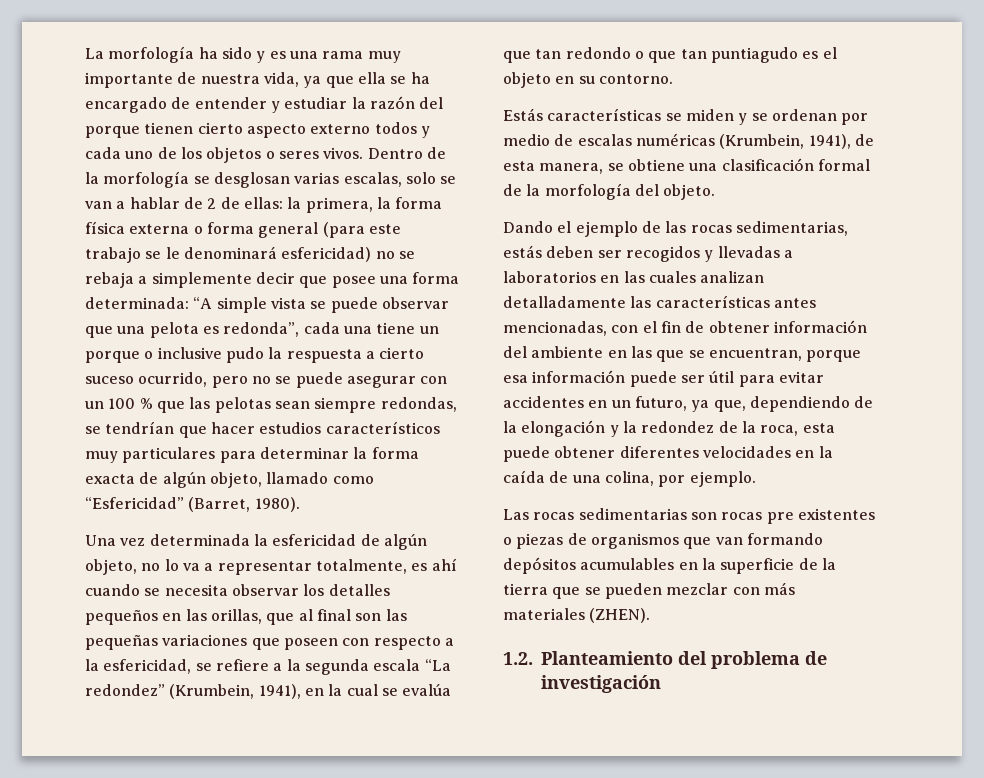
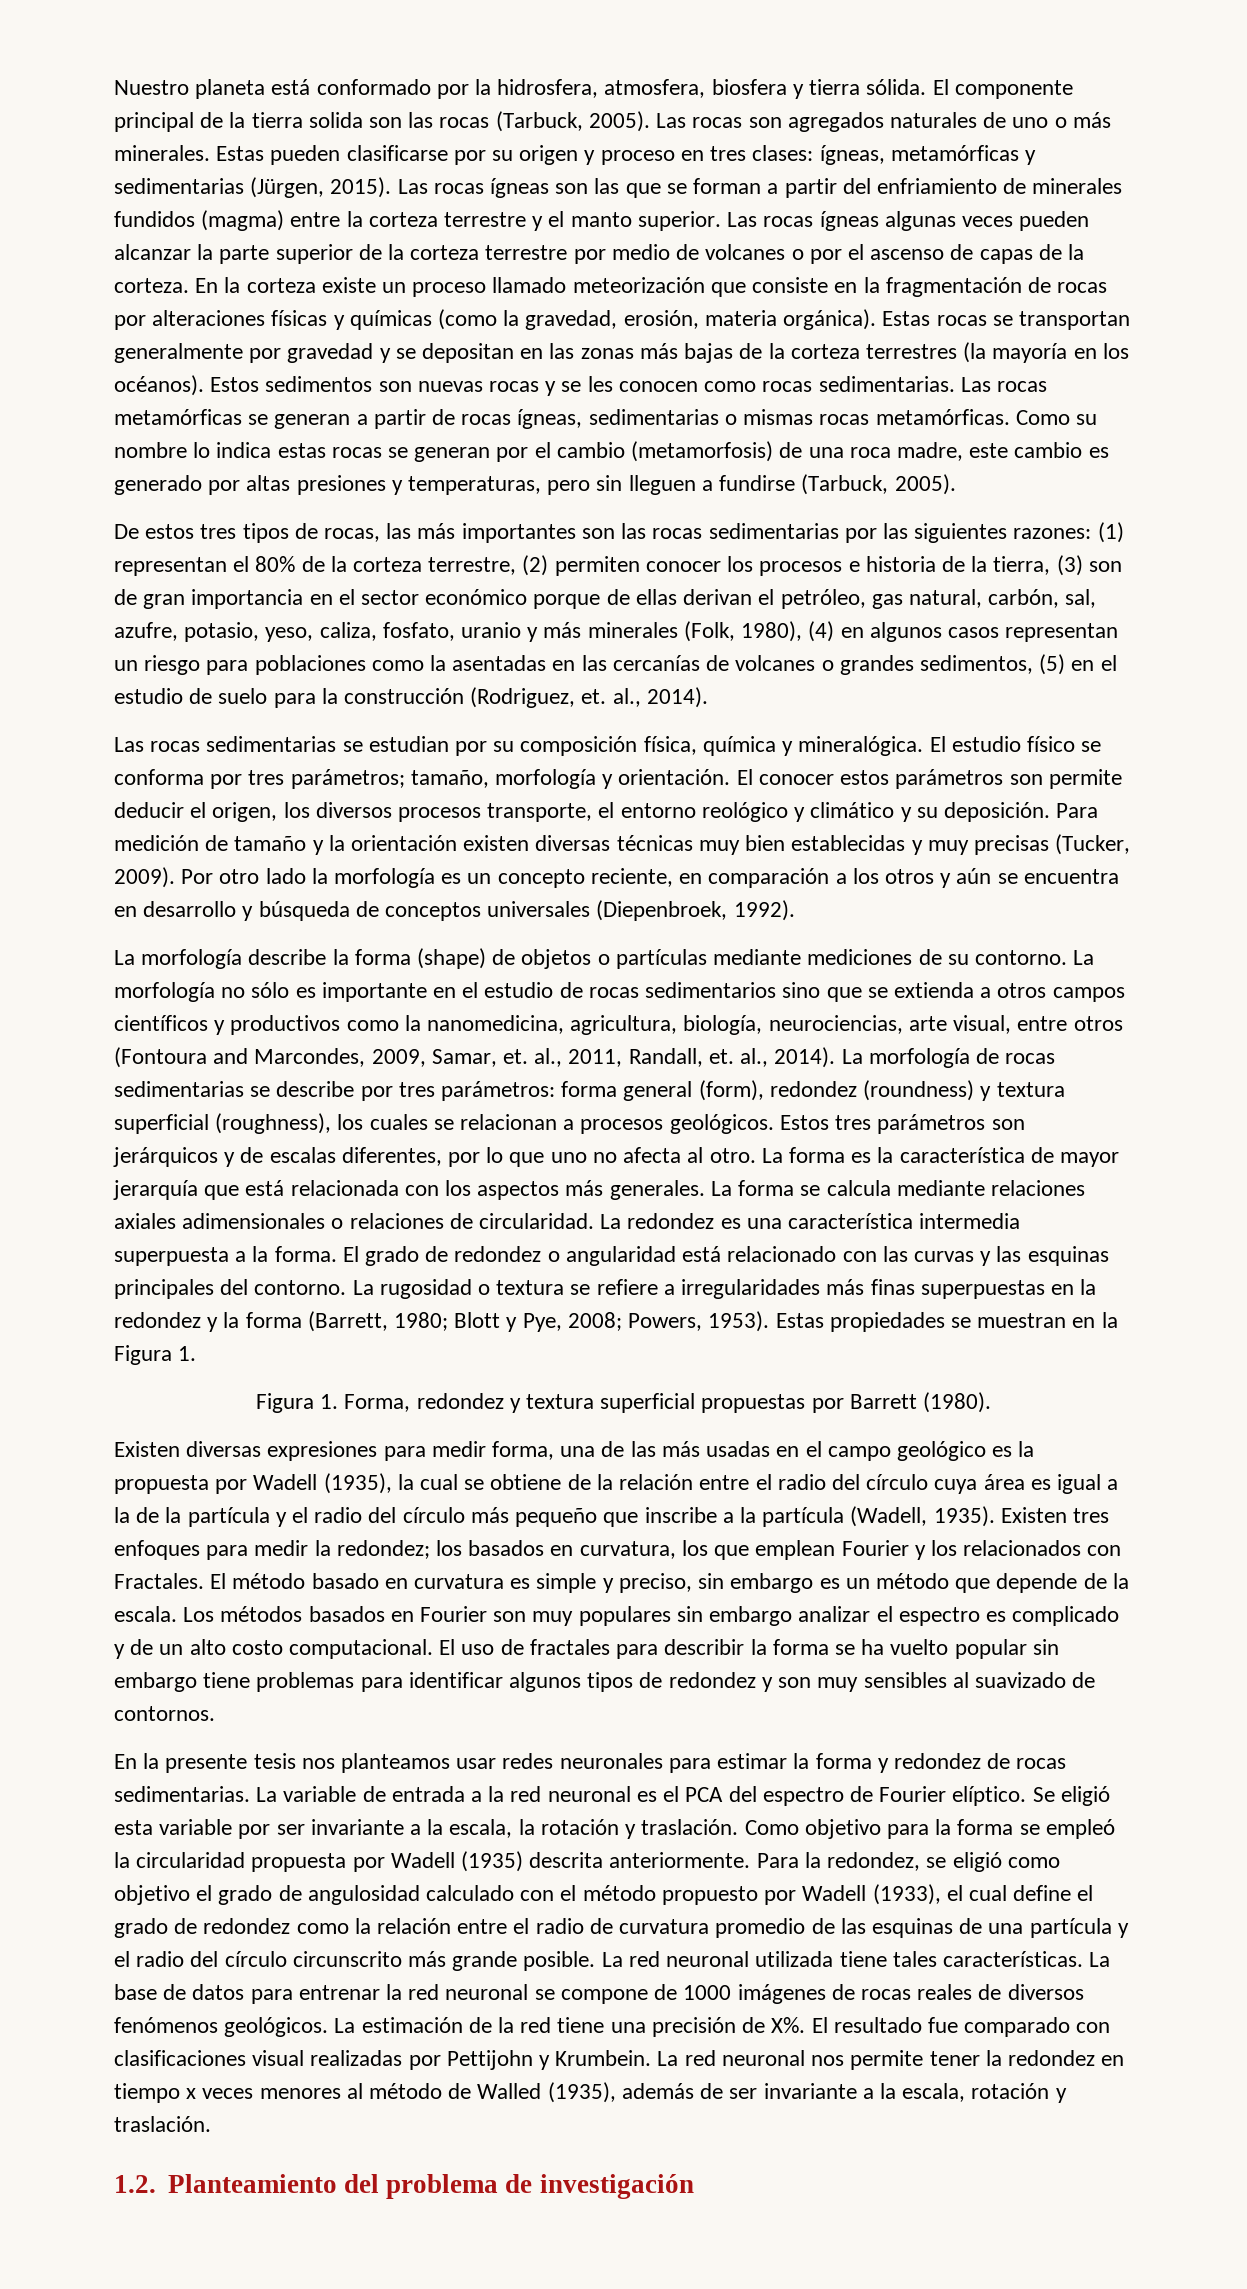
- La morfología ha sido y es una rama muy importante de nuestra vida, ya que ella se ha encargado de entender y estudiar la razón del porque tienen cierto aspecto externo todos y cada uno de los objetos o seres vivos. Dentro de la morfología se desglosan varias escalas, solo se van a hablar de 2 de ellas: la primera, la forma física externa o forma general (para este trabajo se le denominará esfericidad) no se rebaja a simplemente decir que posee una forma determinada: “A simple vista se puede observar que una pelota es redonda”, cada una tiene un porque o inclusive pudo la respuesta a cierto suceso ocurrido, pero no se puede asegurar con un 100 % que las pelotas sean siempre redondas, se tendrían que hacer estudios característicos muy particulares para determinar la forma exacta de algún objeto, llamado como “Esfericidad” (Barret, 1980).
- Una vez determinada la esfericidad de algún objeto, no lo va a representar totalmente, es ahí cuando se necesita observar los detalles pequeños en las orillas, que al final son las pequeñas variaciones que poseen con respecto a la esfericidad, se refiere a la segunda escala “La redondez” (Krumbein, 1941), en la cual se evalúa que tan redondo o que tan puntiagudo es el objeto en su contorno.
- Estás características se miden y se ordenan por medio de escalas numéricas (Krumbein, 1941), de esta manera, se obtiene una clasificación formal de la morfología del objeto.
- Dando el ejemplo de las rocas sedimentarias, estás deben ser recogidos y llevadas a laboratorios en las cuales analizan detalladamente las características antes mencionadas, con el fin de obtener información del ambiente en las que se encuentran, porque esa información puede ser útil para evitar accidentes en un futuro, ya que, dependiendo de la elongación y la redondez de la roca, esta puede obtener diferentes velocidades en la caída de una colina, por ejemplo.
- Las rocas sedimentarias son rocas pre existentes o piezas de organismos que van formando depósitos acumulables en la superficie de la tierra que se pueden mezclar con más materiales (ZHEN).
+ Nuestro planeta está conformado por la hidrosfera, atmosfera, biosfera y tierra sólida. El componente principal de la tierra solida son las rocas (Tarbuck, 2005). Las rocas son agregados naturales de uno o más minerales. Estas pueden clasificarse por su origen y proceso en tres clases: ígneas, metamórficas y sedimentarias (Jürgen, 2015). Las rocas ígneas son las que se forman a partir del enfriamiento de minerales fundidos (magma) entre la corteza terrestre y el manto superior. Las rocas ígneas algunas veces pueden alcanzar la parte superior de la corteza terrestre por medio de volcanes o por el ascenso de capas de la corteza. En la corteza existe un proceso llamado meteorización que consiste en la fragmentación de rocas por alteraciones físicas y químicas (como la gravedad, erosión, materia orgánica). Estas rocas se transportan generalmente por gravedad y se depositan en las zonas más bajas de la corteza terrestres (la mayoría en los océanos). Estos sedimentos son nuevas rocas y se les conocen como rocas sedimentarias. Las rocas metamórficas se generan a partir de rocas ígneas, sedimentarias o mismas rocas metamórficas. Como su nombre lo indica estas rocas se generan por el cambio (metamorfosis) de una roca madre, este cambio es generado por altas presiones y temperaturas, pero sin lleguen a fundirse (Tarbuck, 2005).
+ De estos tres tipos de rocas, las más importantes son las rocas sedimentarias por las siguientes razones: (1) representan el 80% de la corteza terrestre, (2) permiten conocer los procesos e historia de la tierra, (3) son de gran importancia en el sector económico porque de ellas derivan el petróleo, gas natural, carbón, sal, azufre, potasio, yeso, caliza, fosfato, uranio y más minerales (Folk, 1980), (4) en algunos casos representan un riesgo para poblaciones como la asentadas en las cercanías de volcanes o grandes sedimentos, (5) en el estudio de suelo para la construcción (Rodriguez, et. al., 2014).
+ Las rocas sedimentarias se estudian por su composición física, química y mineralógica. El estudio físico se conforma por tres parámetros; tamaño, morfología y orientación. El conocer estos parámetros son permite deducir el origen, los diversos procesos transporte, el entorno reológico y climático y su deposición. Para medición de tamaño y la orientación existen diversas técnicas muy bien establecidas y muy precisas (Tucker, 2009). Por otro lado la morfología es un concepto reciente, en comparación a los otros y aún se encuentra en desarrollo y búsqueda de conceptos universales (Diepenbroek, 1992).
+ La morfología describe la forma (shape) de objetos o partículas mediante mediciones de su contorno. La morfología no sólo es importante en el estudio de rocas sedimentarios sino que se extienda a otros campos científicos y productivos como la nanomedicina, agricultura, biología, neurociencias, arte visual, entre otros (Fontoura and Marcondes, 2009, Samar, et. al., 2011, Randall, et. al., 2014). La morfología de rocas sedimentarias se describe por tres parámetros: forma general (form), redondez (roundness) y textura superficial (roughness), los cuales se relacionan a procesos geológicos. Estos tres parámetros son jerárquicos y de escalas diferentes, por lo que uno no afecta al otro. La forma es la característica de mayor jerarquía que está relacionada con los aspectos más generales. La forma se calcula mediante relaciones axiales adimensionales o relaciones de circularidad. La redondez es una característica intermedia superpuesta a la forma. El grado de redondez o angularidad está relacionado con las curvas y las esquinas principales del contorno. La rugosidad o textura se refiere a irregularidades más finas superpuestas en la redondez y la forma (Barrett, 1980; Blott y Pye, 2008; Powers, 1953). Estas propiedades se muestran en la Figura 1.
+ Figura 1. Forma, redondez y textura superficial propuestas por Barrett (1980).
+ Existen diversas expresiones para medir forma, una de las más usadas en el campo geológico es la propuesta por Wadell (1935), la cual se obtiene de la relación entre el radio del círculo cuya área es igual a la de la partícula y el radio del círculo más pequeño que inscribe a la partícula (Wadell, 1935). Existen tres enfoques para medir la redondez; los basados en curvatura, los que emplean Fourier y los relacionados con Fractales. El método basado en curvatura es simple y preciso, sin embargo es un método que depende de la escala. Los métodos basados en Fourier son muy populares sin embargo analizar el espectro es complicado y de un alto costo computacional. El uso de fractales para describir la forma se ha vuelto popular sin embargo tiene problemas para identificar algunos tipos de redondez y son muy sensibles al suavizado de contornos.
+ En la presente tesis nos planteamos usar redes neuronales para estimar la forma y redondez de rocas sedimentarias. La variable de entrada a la red neuronal es el PCA del espectro de Fourier elíptico. Se eligió esta variable por ser invariante a la escala, la rotación y traslación. Como objetivo para la forma se empleó la circularidad propuesta por Wadell (1935) descrita anteriormente. Para la redondez, se eligió como objetivo el grado de angulosidad calculado con el método propuesto por Wadell (1933), el cual define el grado de redondez como la relación entre el radio de curvatura promedio de las esquinas de una partícula y el radio del círculo circunscrito más grande posible. La red neuronal utilizada tiene tales características. La base de datos para entrenar la red neuronal se compone de 1000 imágenes de rocas reales de diversos fenómenos geológicos. La estimación de la red tiene una precisión de X%. El resultado fue comparado con clasificaciones visual realizadas por Pettijohn y Krumbein. La red neuronal nos permite tener la redondez en tiempo x veces menores al método de Walled (1935), además de ser invariante a la escala, rotación y traslación.

